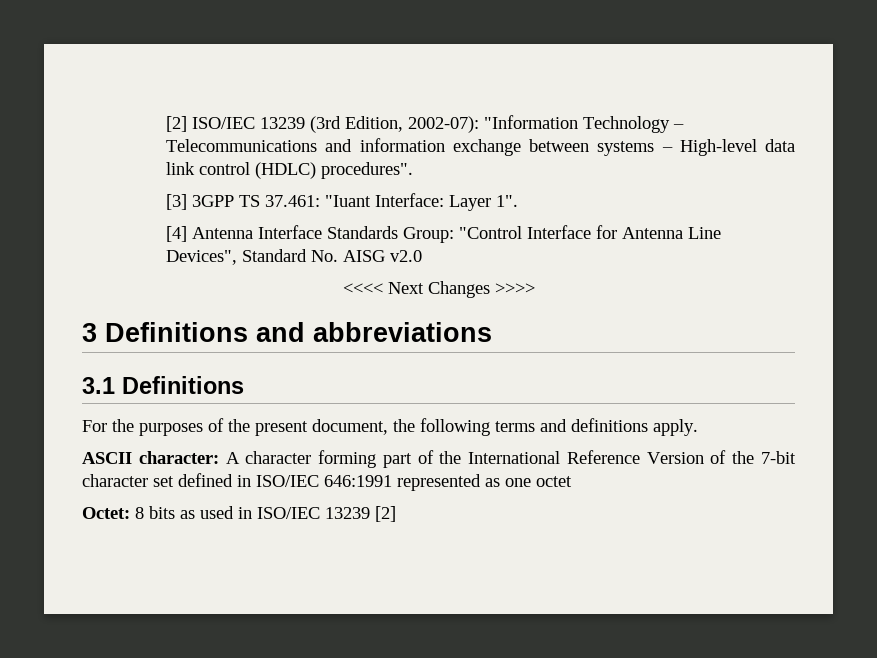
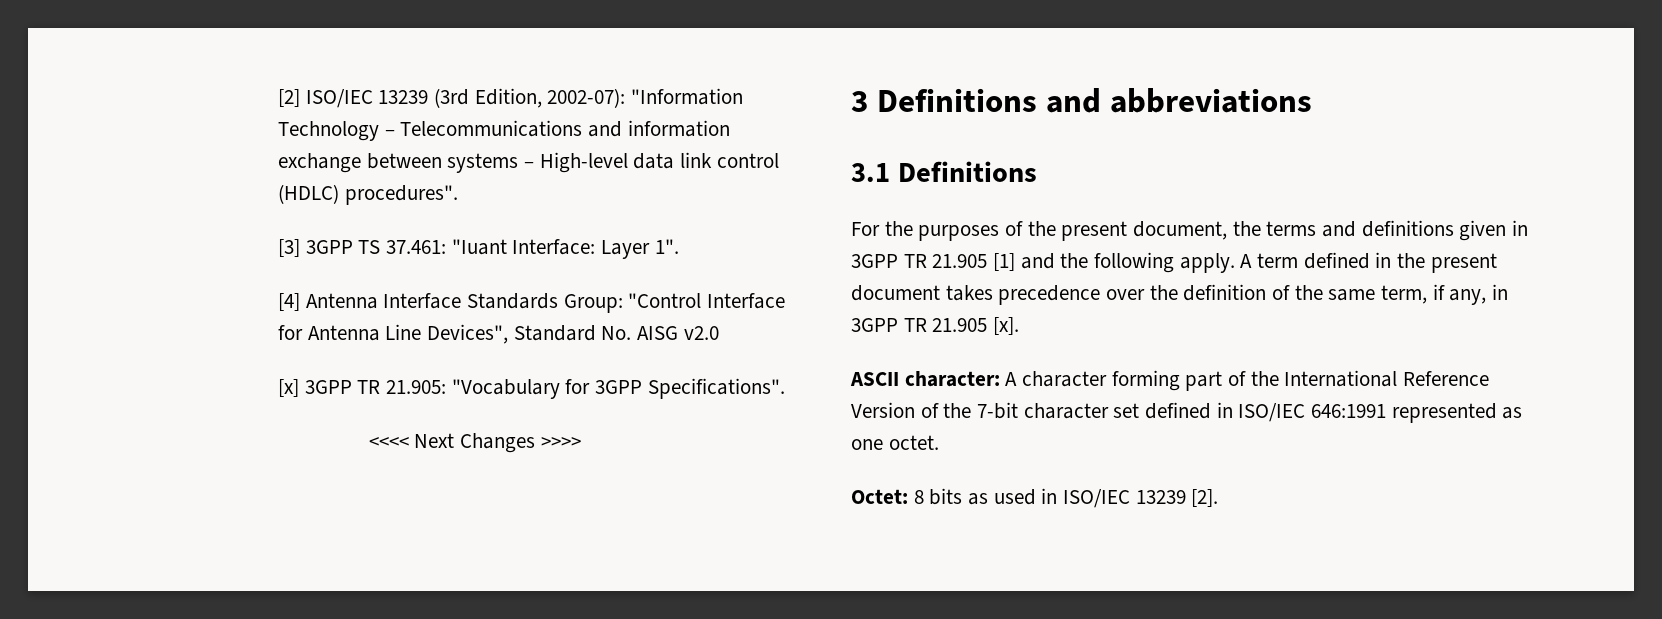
+ [x] 3GPP TR 21.905: "Vocabulary for 3GPP Specifications".
- For the purposes of the present document, the following terms and definitions apply.
+ For the purposes of the present document, the terms and definitions given in 3GPP TR 21.905 [1] and the following apply. A term defined in the present document takes precedence over the definition of the same term, if any, in 3GPP TR 21.905 [x].
- ASCII character: A character forming part of the International Reference Version of the 7-bit character set defined in ISO/IEC 646:1991 represented as one octet
+ ASCII character: A character forming part of the International Reference Version of the 7-bit character set defined in ISO/IEC 646:1991 represented as one octet.
- Octet: 8 bits as used in ISO/IEC 13239 [2]
+ Octet: 8 bits as used in ISO/IEC 13239 [2].

